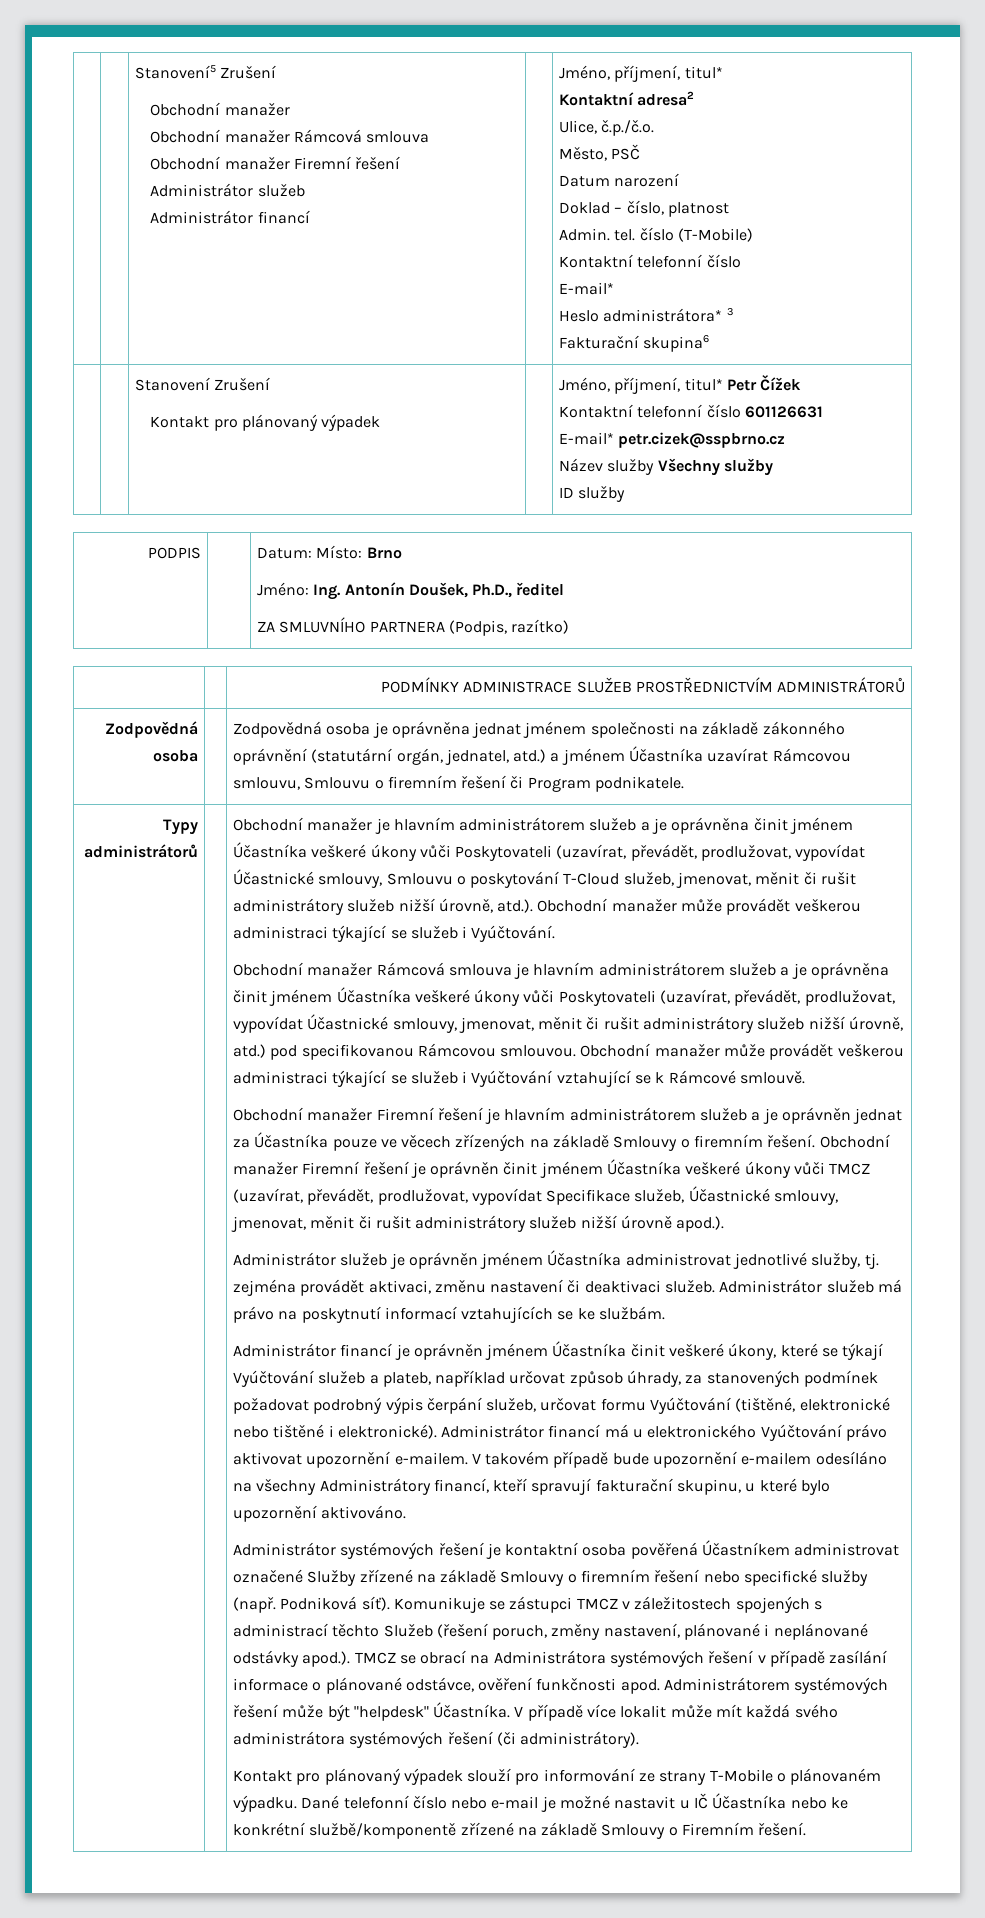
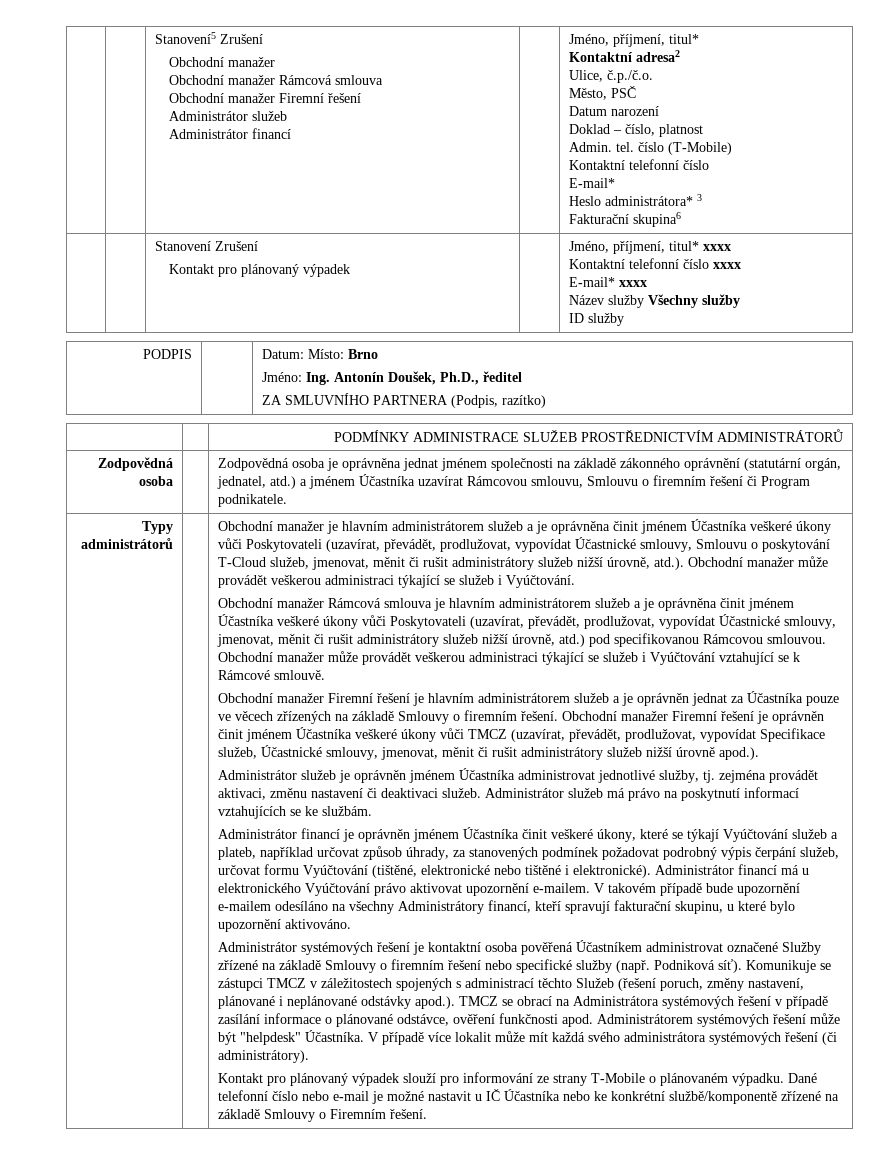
  | | Stanovení Zrušení
- Kontakt pro plánovaný výpadek | | Jméno, příjmení, titul* Petr Čížek
- Kontaktní telefonní číslo 601126631
- E-mail* petr.cizek@sspbrno.cz
+ Kontakt pro plánovaný výpadek | | Jméno, příjmení, titul* xxxx
+ Kontaktní telefonní číslo xxxx
+ E-mail* xxxx

